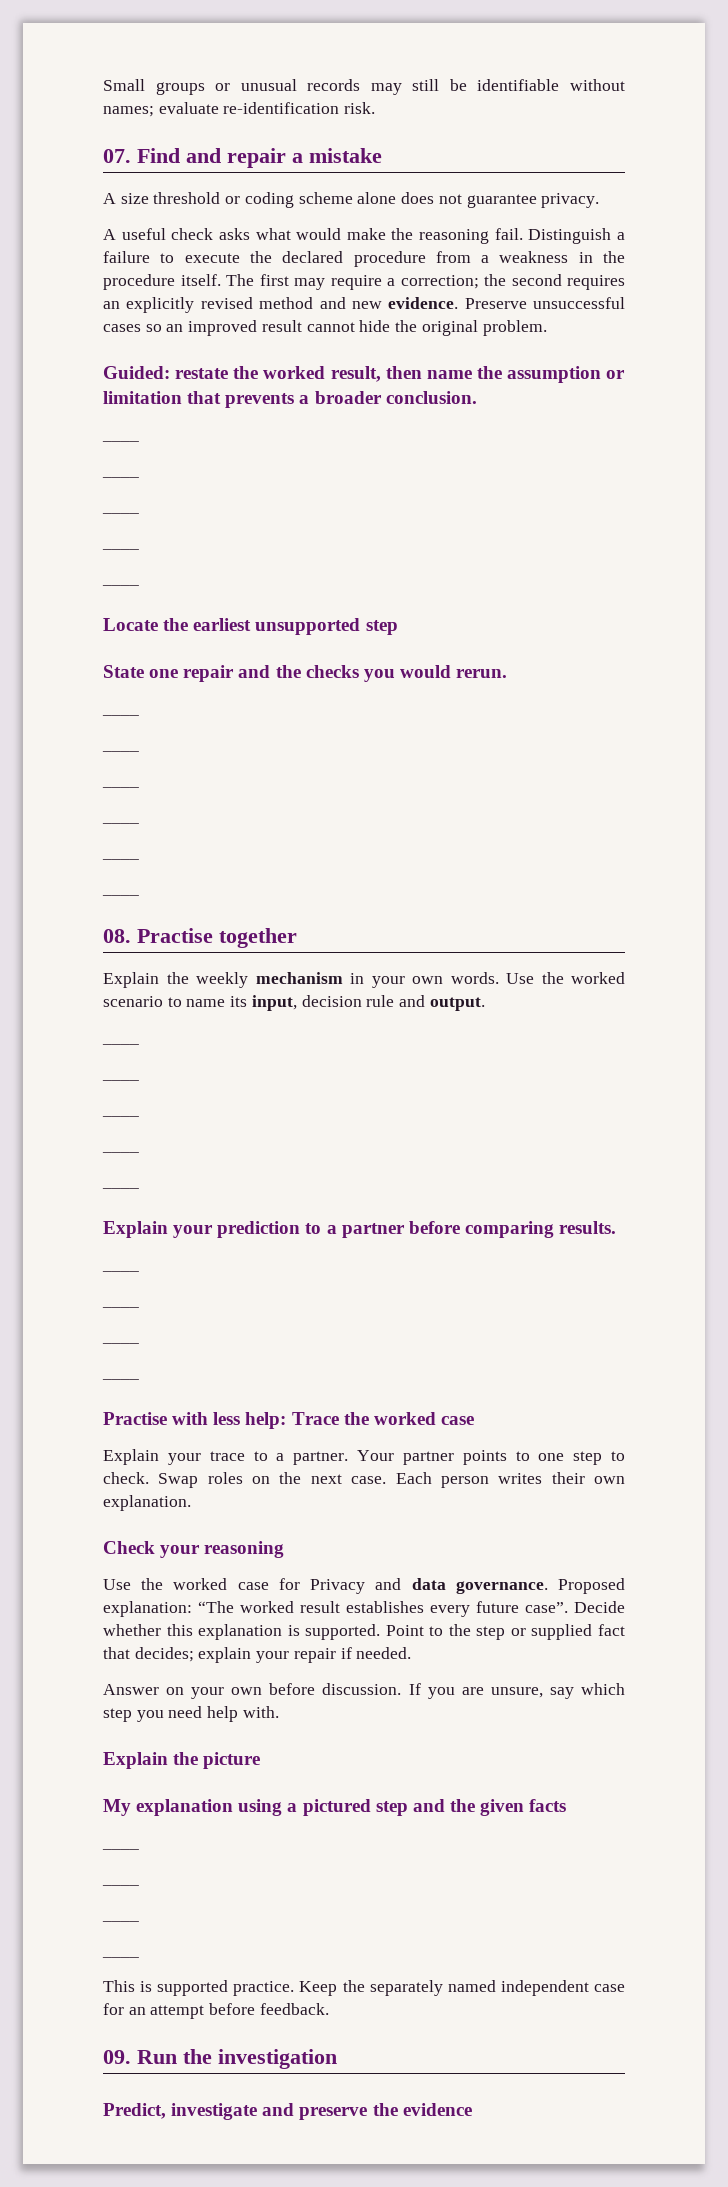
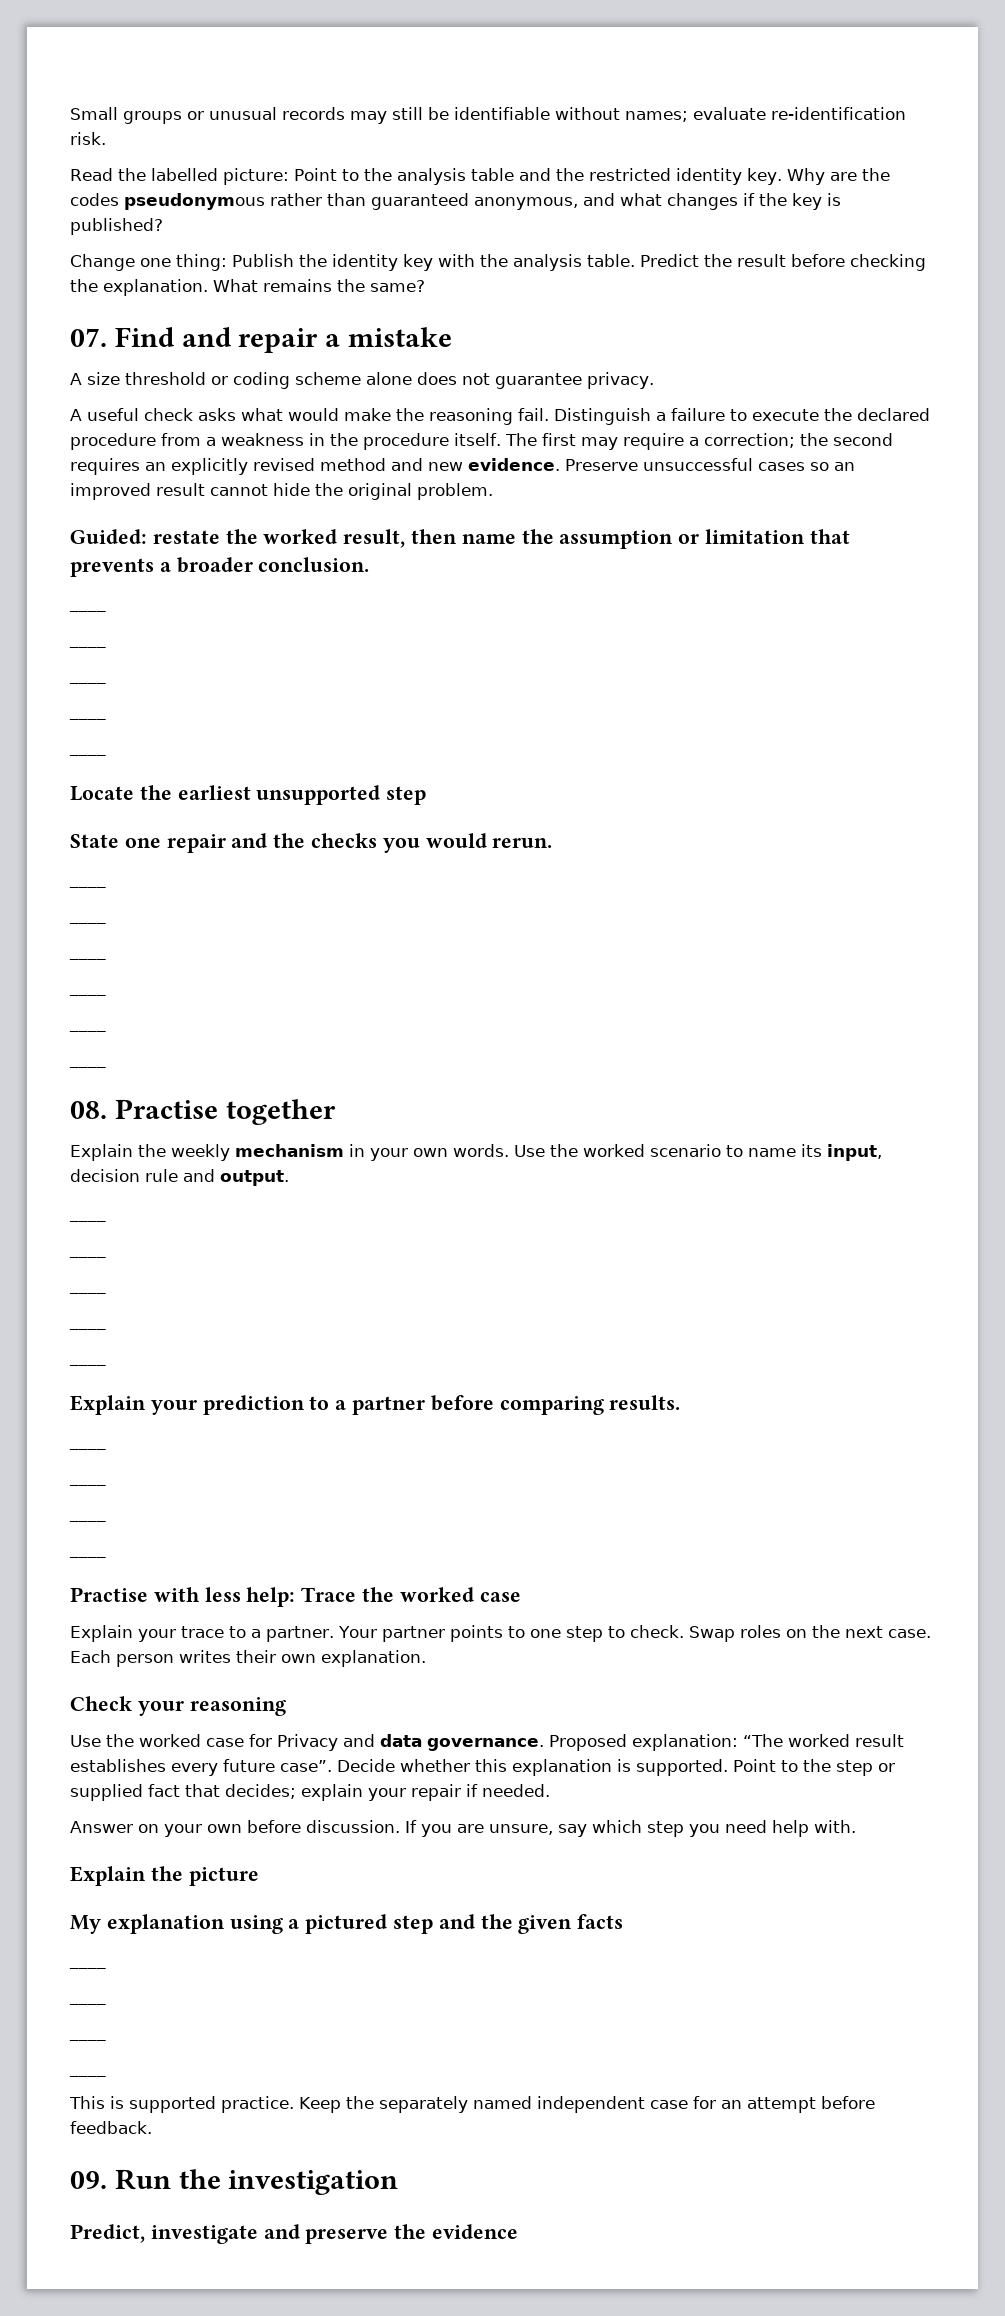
+ Read the labelled picture: Point to the analysis table and the restricted identity key. Why are the codes pseudonymous rather than guaranteed anonymous, and what changes if the key is published?
+ Change one thing: Publish the identity key with the analysis table. Predict the result before checking the explanation. What remains the same?

